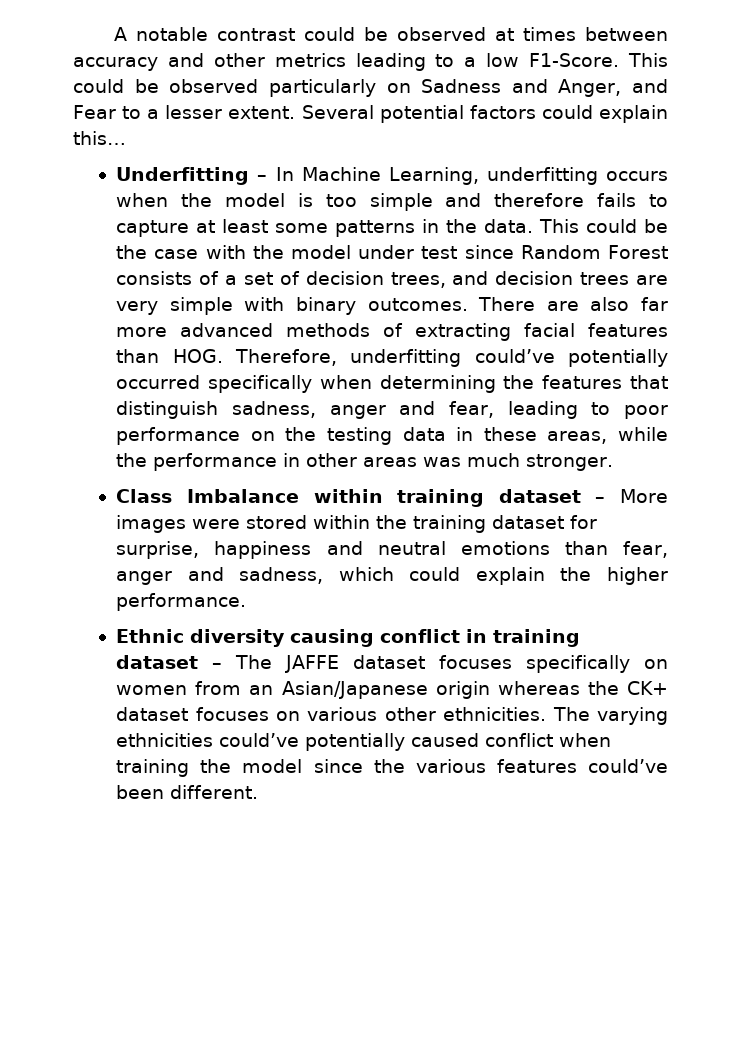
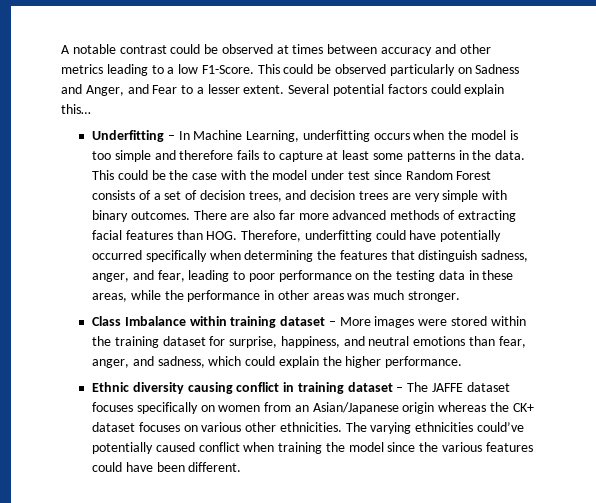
- There are also far more advanced methods of extracting facial features than HOG. Therefore, underfitting could’ve potentially occurred specifically when determining the features that distinguish sadness, anger and fear, leading to poor performance on the testing data in these areas, while the performance in other areas was much stronger.
+ There are also far more advanced methods of extracting facial features than HOG. Therefore, underfitting could have potentially occurred specifically when determining the features that distinguish sadness, anger, and fear, leading to poor performance on the testing data in these areas, while the performance in other areas was much stronger.
- Class Imbalance within training dataset – More images were stored within the training dataset for surprise, happiness and neutral emotions than fear, anger and sadness, which could explain the higher performance.
+ Class Imbalance within training dataset – More images were stored within the training dataset for surprise, happiness, and neutral emotions than fear, anger, and sadness, which could explain the higher performance.
- The varying ethnicities could’ve potentially caused conflict when training the model since the various features could’ve been different.
+ The varying ethnicities could’ve potentially caused conflict when training the model since the various features could have been different.

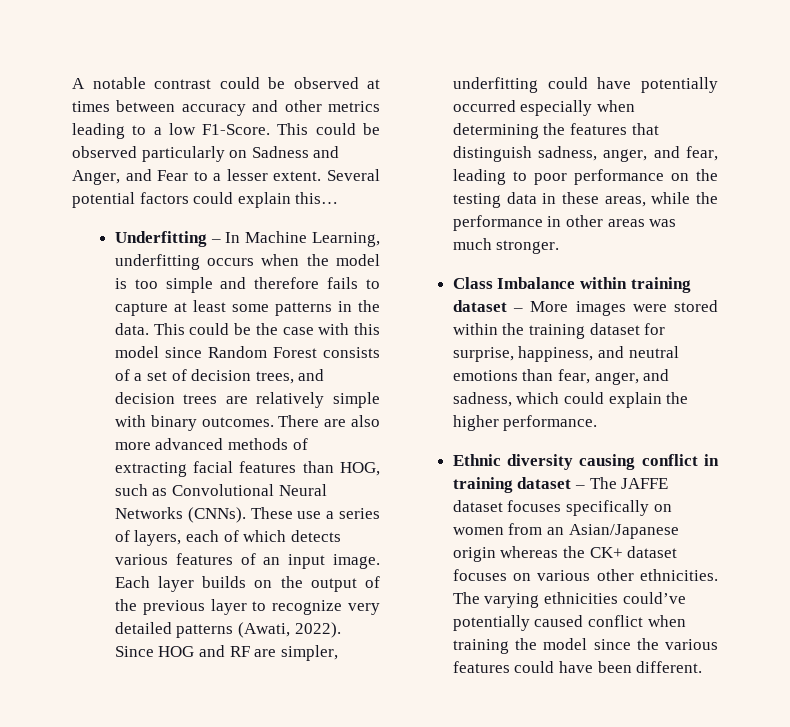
- This could be the case with the model under test since Random Forest consists of a set of decision trees, and decision trees are very simple with binary outcomes.
+ This could be the case with this model since Random Forest consists of a set of decision trees, and decision trees are relatively simple with binary outcomes.
- There are also far more advanced methods of extracting facial features than HOG. Therefore, underfitting could have potentially occurred specifically when determining the features that distinguish sadness, anger, and fear, leading to poor performance on the testing data in these areas, while the performance in other areas was much stronger.
+ There are also more advanced methods of extracting facial features than HOG, such as Convolutional Neural Networks (CNNs). These use a series of layers, each of which detects various features of an input image. Each layer builds on the output of the previous layer to recognize very detailed patterns (Awati, 2022). Since HOG and RF are simpler, underfitting could have potentially occurred especially when determining the features that distinguish sadness, anger, and fear, leading to poor performance on the testing data in these areas, while the performance in other areas was much stronger.

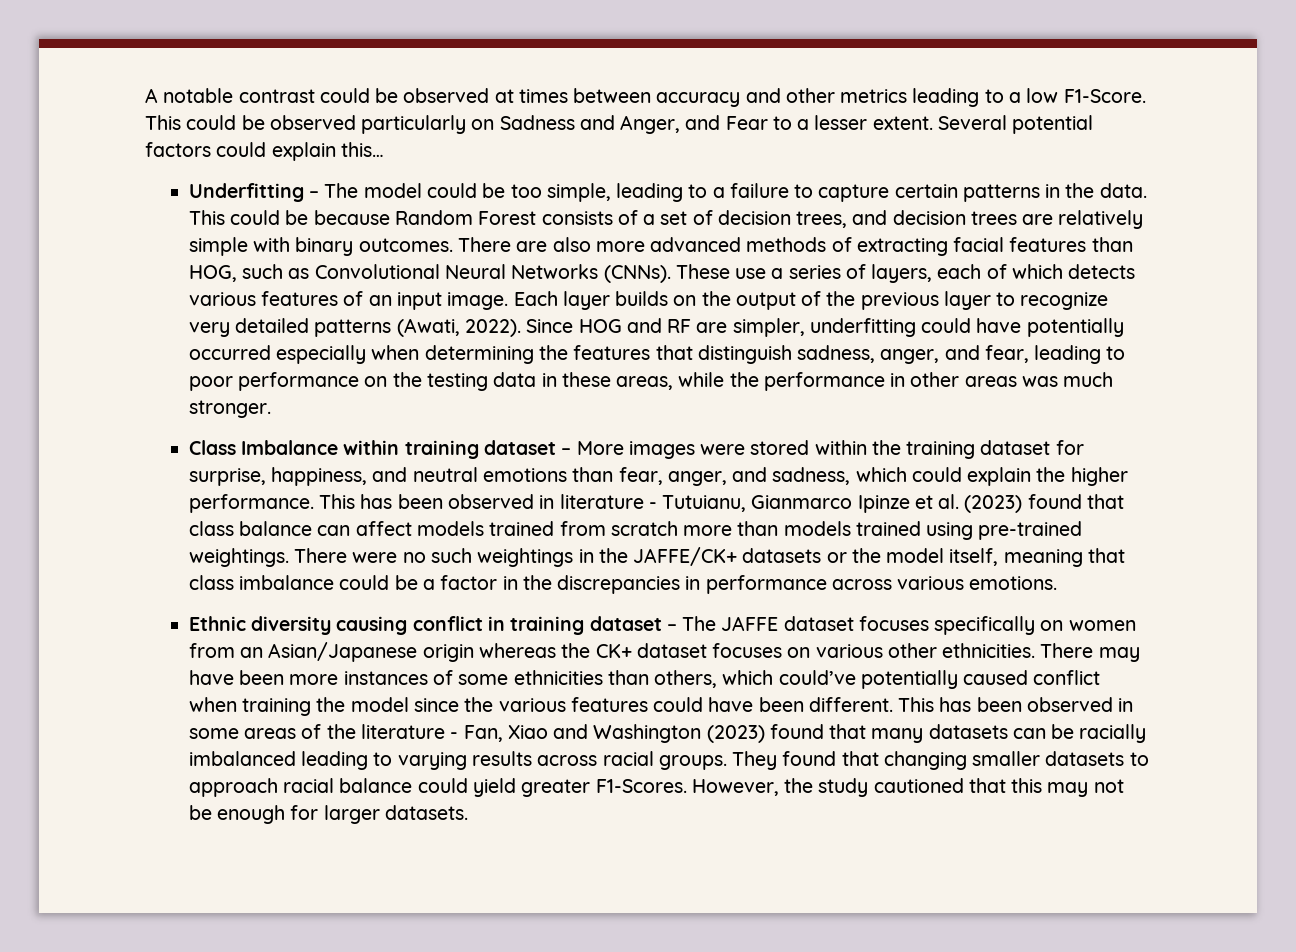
- Underfitting – In Machine Learning, underfitting occurs when the model is too simple and therefore fails to capture at least some patterns in the data.
+ Underfitting – The model could be too simple, leading to a failure to capture certain patterns in the data.
- This could be the case with this model since Random Forest consists of a set of decision trees, and decision trees are relatively simple with binary outcomes.
+ This could be because Random Forest consists of a set of decision trees, and decision trees are relatively simple with binary outcomes.
+ This has been observed in literature - Tutuianu, Gianmarco Ipinze et al. (2023) found that class balance can affect models trained from scratch more than models trained using pre-trained weightings. There were no such weightings in the JAFFE/CK+ datasets or the model itself, meaning that class imbalance could be a factor in the discrepancies in performance across various emotions.
- The varying ethnicities could’ve potentially caused conflict when training the model since the various features could have been different.
+ There may have been more instances of some ethnicities than others, which could’ve potentially caused conflict when training the model since the various features could have been different.
+ This has been observed in some areas of the literature - Fan, Xiao and Washington (2023) found that many datasets can be racially imbalanced leading to varying results across racial groups. They found that changing smaller datasets to approach racial balance could yield greater F1-Scores. However, the study cautioned that this may not be enough for larger datasets.

